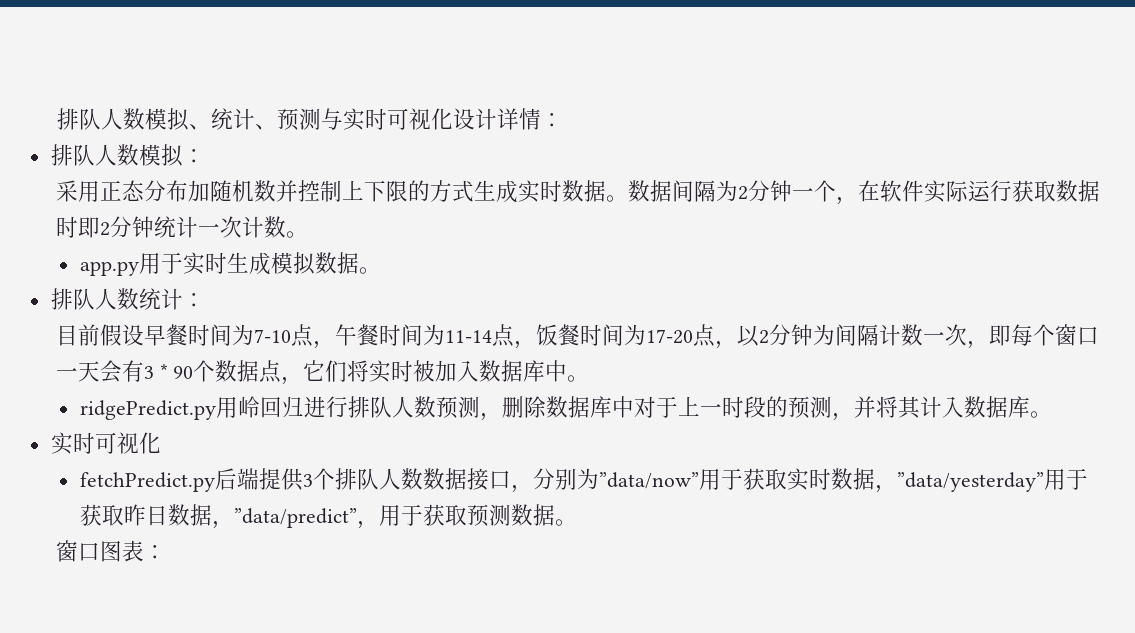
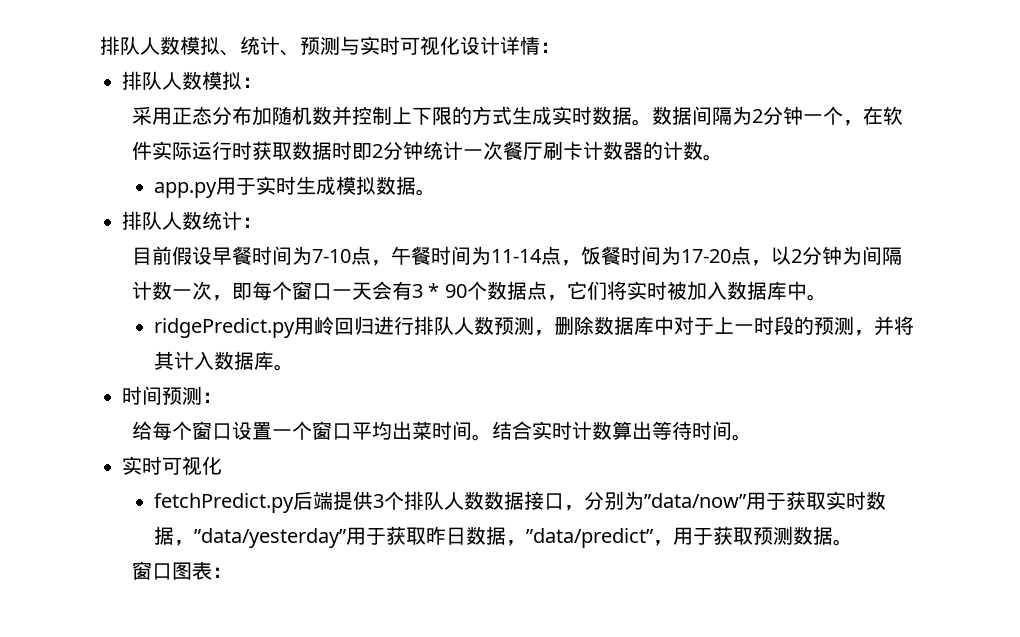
- 数据间隔为2分钟一个，在软件实际运行获取数据时即2分钟统计一次计数。
+ 数据间隔为2分钟一个，在软件实际运行时获取数据时即2分钟统计一次餐厅刷卡计数器的计数。
+ 时间预测：
+ 给每个窗口设置一个窗口平均出菜时间。结合实时计数算出等待时间。

